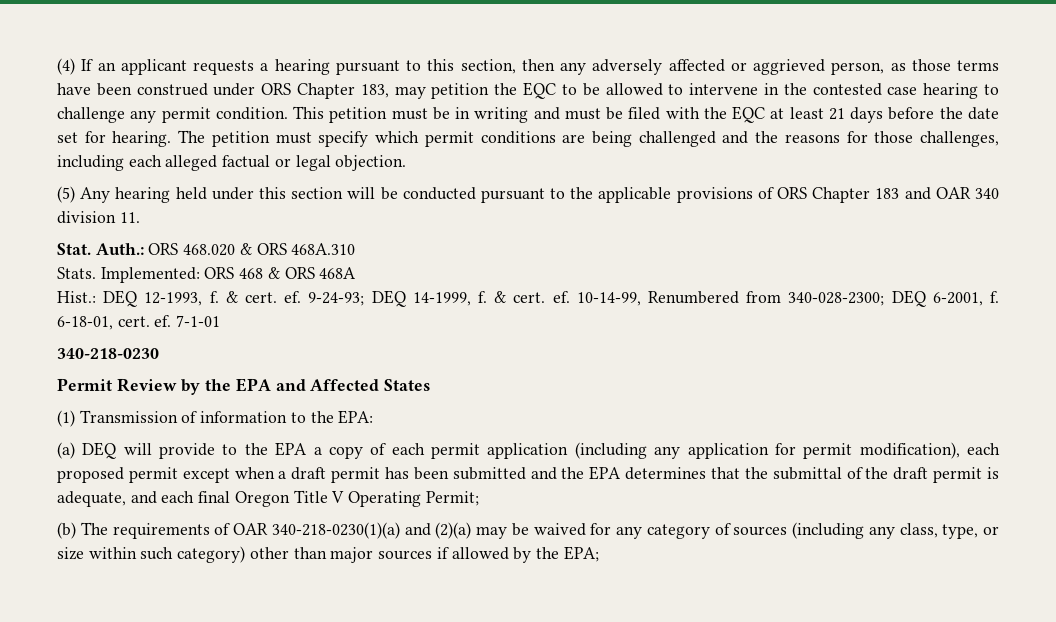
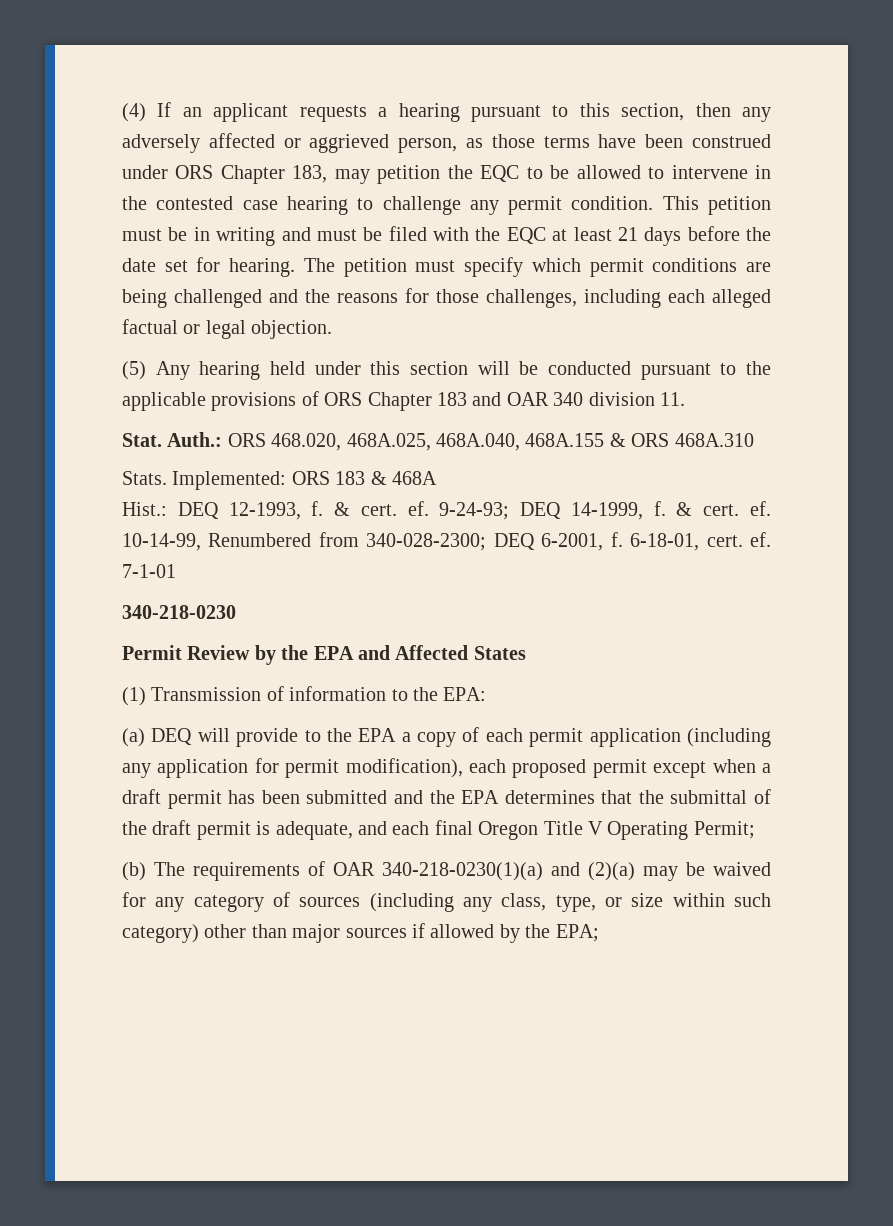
- Auth.: ORS 468.020 & ORS 468A.310
+ Auth.: ORS 468.020, 468A.025, 468A.040, 468A.155 & ORS 468A.310
- Implemented: ORS 468 & ORS 468A
+ Implemented: ORS 183 & 468A

